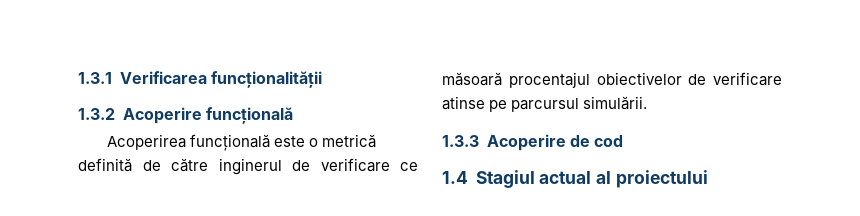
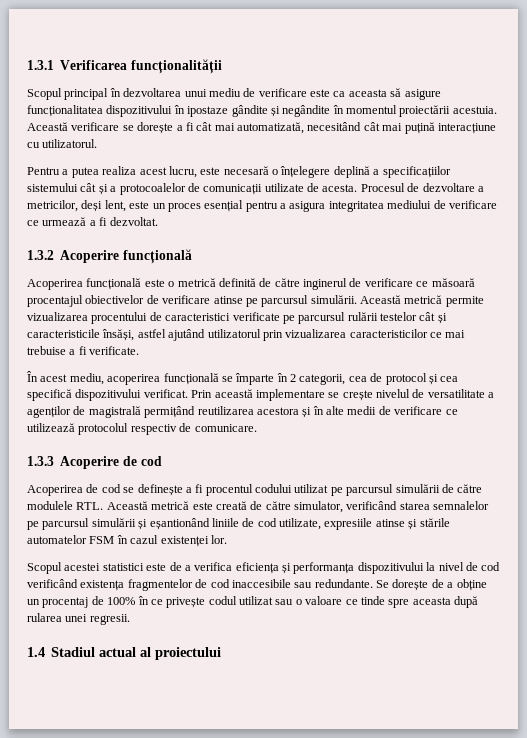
+ Scopul principal în dezvoltarea unui mediu de verificare este ca aceasta să asigure funcționalitatea dispozitivului în ipostaze gândite și negândite în momentul proiectării acestuia. Această verificare se dorește a fi cât mai automatizată, necesitând cât mai puțină interacțiune cu utilizatorul.
+ Pentru a putea realiza acest lucru, este necesară o înțelegere deplină a specificațiilor sistemului cât și a protocoalelor de comunicații utilizate de acesta. Procesul de dezvoltare a metricilor, deși lent, este un proces esențial pentru a asigura integritatea mediului de verificare ce urmează a fi dezvoltat.
- Acoperirea funcțională este o metrică definită de către inginerul de verificare ce măsoară procentajul obiectivelor de verificare atinse pe parcursul simulării.
+ Acoperirea funcțională este o metrică definită de către inginerul de verificare ce măsoară procentajul obiectivelor de verificare atinse pe parcursul simulării. Această metrică permite vizualizarea procentului de caracteristici verificate pe parcursul rulării testelor cât și caracteristicile însăși, astfel ajutând utilizatorul prin vizualizarea caracteristicilor ce mai trebuise a fi verificate.
+ În acest mediu, acoperirea funcțională se împarte în 2 categorii, cea de protocol și cea specifică dispozitivului verificat. Prin această implementare se crește nivelul de versatilitate a agenților de magistrală permițând reutilizarea acestora și în alte medii de verificare ce utilizează protocolul respectiv de comunicare.
  1.3.3 Acoperire de cod
+ Acoperirea de cod se definește a fi procentul codului utilizat pe parcursul simulării de către modulele RTL. Această metrică este creată de către simulator, verificând starea semnalelor pe parcursul simulării și eșantionând liniile de cod utilizate, expresiile atinse și stările automatelor FSM în cazul existenței lor.
+ Scopul acestei statistici este de a verifica eficiența și performanța dispozitivului la nivel de cod verificând existența fragmentelor de cod inaccesibile sau redundante. Se dorește de a obține un procentaj de 100% în ce privește codul utilizat sau o valoare ce tinde spre aceasta după rularea unei regresii.
- 1.4 Stagiul actual al proiectului
+ 1.4 Stadiul actual al proiectului

